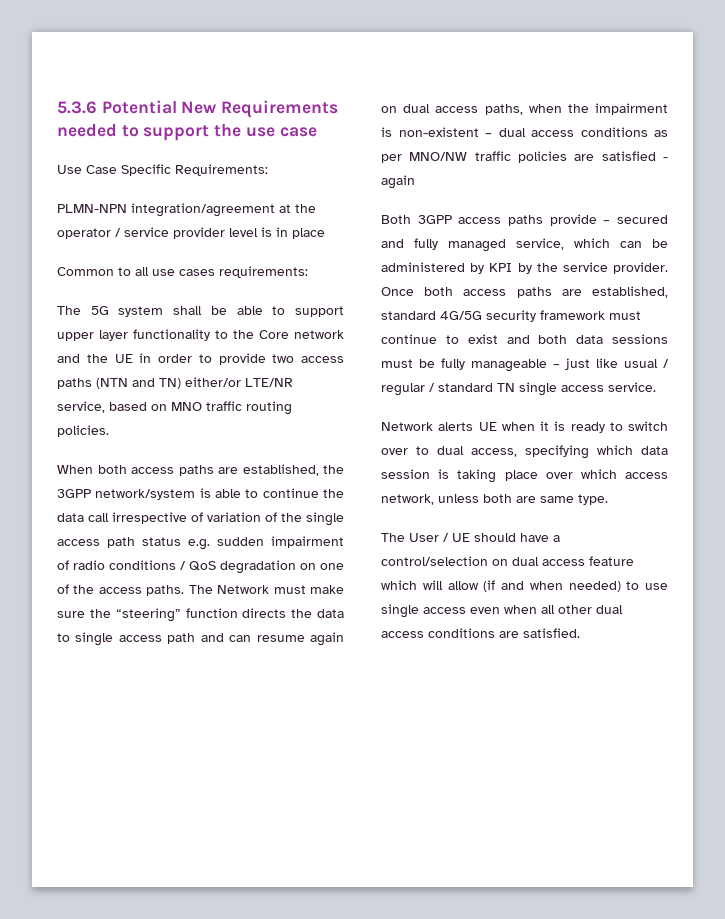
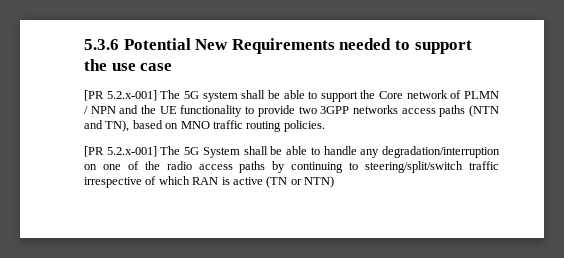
- Use Case Specific Requirements:
- PLMN-NPN integration/agreement at the operator / service provider level is in place
- Common to all use cases requirements:
- The 5G system shall be able to support upper layer functionality to the Core network and the UE in order to provide two access paths (NTN and TN) either/or LTE/NR service, based on MNO traffic routing policies.
+ [PR 5.2.x-001] The 5G system shall be able to support the Core network of PLMN / NPN and the UE functionality to provide two 3GPP networks access paths (NTN and TN), based on MNO traffic routing policies.
- When both access paths are established, the 3GPP network/system is able to continue the data call irrespective of variation of the single access path status e.g. sudden impairment of radio conditions / QoS degradation on one of the access paths. The Network must make sure the “steering” function directs the data to single access path and can resume again on dual access paths, when the impairment is non-existent – dual access conditions as per MNO/NW traffic policies are satisfied - again
- Both 3GPP access paths provide – secured and fully managed service, which can be administered by KPI by the service provider. Once both access paths are established, standard 4G/5G security framework must continue to exist and both data sessions must be fully manageable – just like usual / regular / standard TN single access service.
- Network alerts UE when it is ready to switch over to dual access, specifying which data session is taking place over which access network, unless both are same type.
- The User / UE should have a control/selection on dual access feature which will allow (if and when needed) to use single access even when all other dual access conditions are satisfied.
+ [PR 5.2.x-001] The 5G System shall be able to handle any degradation/interruption on one of the radio access paths by continuing to steering/split/switch traffic irrespective of which RAN is active (TN or NTN)

